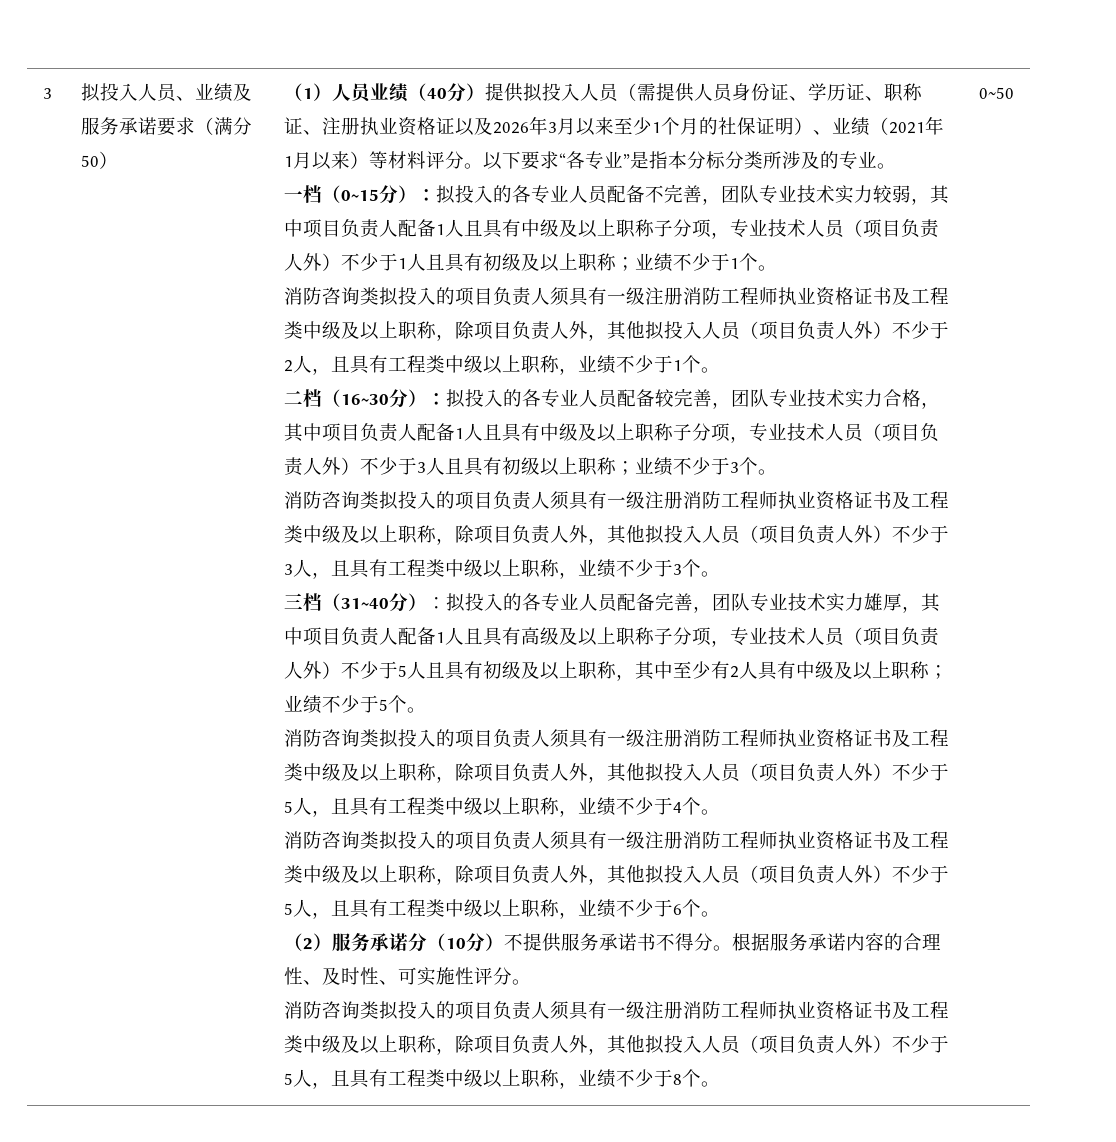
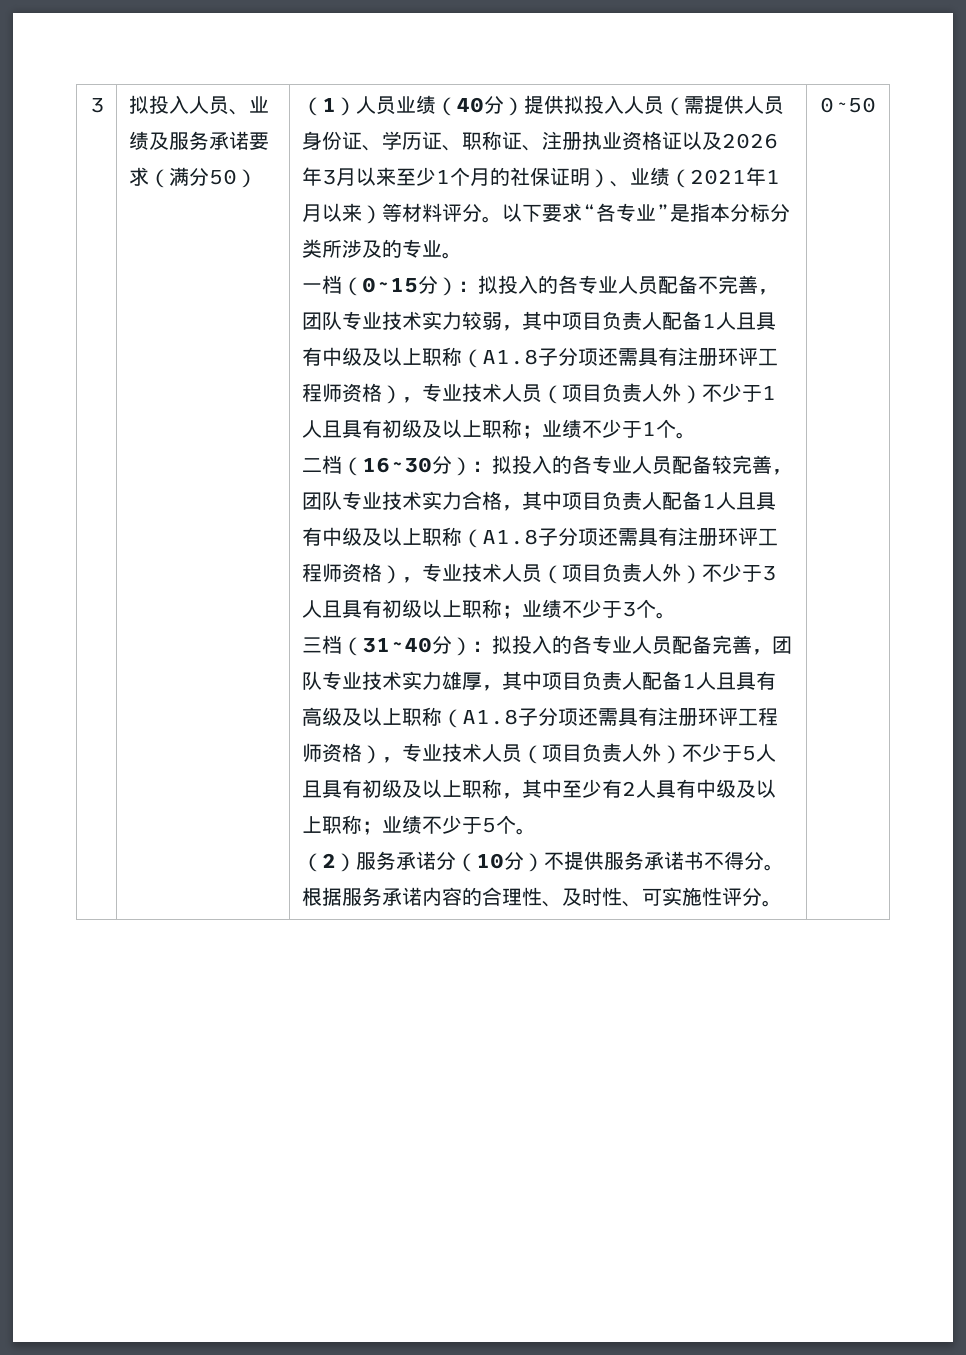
- 一档（0~15分）：拟投入的各专业人员配备不完善，团队专业技术实力较弱，其中项目负责人配备1人且具有中级及以上职称子分项，专业技术人员（项目负责人外）不少于1人且具有初级及以上职称；业绩不少于1个。
+ 一档（0~15分）：拟投入的各专业人员配备不完善，团队专业技术实力较弱，其中项目负责人配备1人且具有中级及以上职称（A1.8子分项还需具有注册环评工程师资格），专业技术人员（项目负责人外）不少于1人且具有初级及以上职称；业绩不少于1个。
- 消防咨询类拟投入的项目负责人须具有一级注册消防工程师执业资格证书及工程类中级及以上职称，除项目负责人外，其他拟投入人员（项目负责人外）不少于2人，且具有工程类中级以上职称，业绩不少于1个。
- 二档（16~30分）：拟投入的各专业人员配备较完善，团队专业技术实力合格，其中项目负责人配备1人且具有中级及以上职称子分项，专业技术人员（项目负责人外）不少于3人且具有初级以上职称；业绩不少于3个。
+ 二档（16~30分）：拟投入的各专业人员配备较完善，团队专业技术实力合格，其中项目负责人配备1人且具有中级及以上职称（A1.8子分项还需具有注册环评工程师资格），专业技术人员（项目负责人外）不少于3人且具有初级以上职称；业绩不少于3个。
- 消防咨询类拟投入的项目负责人须具有一级注册消防工程师执业资格证书及工程类中级及以上职称，除项目负责人外，其他拟投入人员（项目负责人外）不少于3人，且具有工程类中级以上职称，业绩不少于3个。
- 三档（31~40分）：拟投入的各专业人员配备完善，团队专业技术实力雄厚，其中项目负责人配备1人且具有高级及以上职称子分项，专业技术人员（项目负责人外）不少于5人且具有初级及以上职称，其中至少有2人具有中级及以上职称；业绩不少于5个。
+ 三档（31~40分）：拟投入的各专业人员配备完善，团队专业技术实力雄厚，其中项目负责人配备1人且具有高级及以上职称（A1.8子分项还需具有注册环评工程师资格），专业技术人员（项目负责人外）不少于5人且具有初级及以上职称，其中至少有2人具有中级及以上职称；业绩不少于5个。
- 消防咨询类拟投入的项目负责人须具有一级注册消防工程师执业资格证书及工程类中级及以上职称，除项目负责人外，其他拟投入人员（项目负责人外）不少于5人，且具有工程类中级以上职称，业绩不少于4个。
- 消防咨询类拟投入的项目负责人须具有一级注册消防工程师执业资格证书及工程类中级及以上职称，除项目负责人外，其他拟投入人员（项目负责人外）不少于5人，且具有工程类中级以上职称，业绩不少于6个。
- 消防咨询类拟投入的项目负责人须具有一级注册消防工程师执业资格证书及工程类中级及以上职称，除项目负责人外，其他拟投入人员（项目负责人外）不少于5人，且具有工程类中级以上职称，业绩不少于8个。

